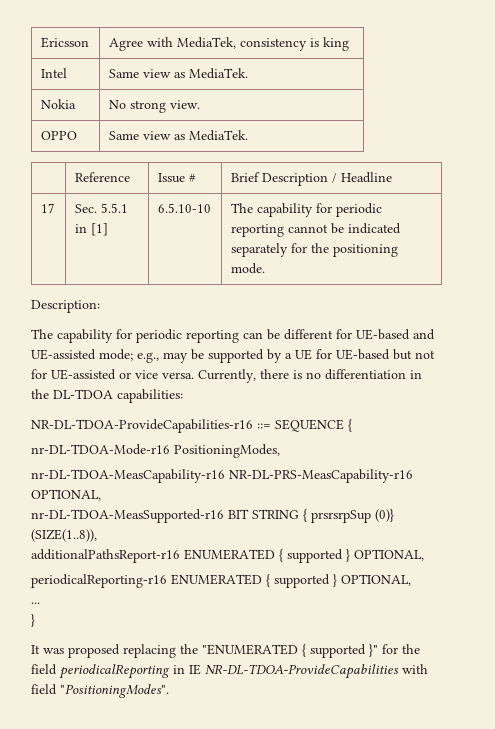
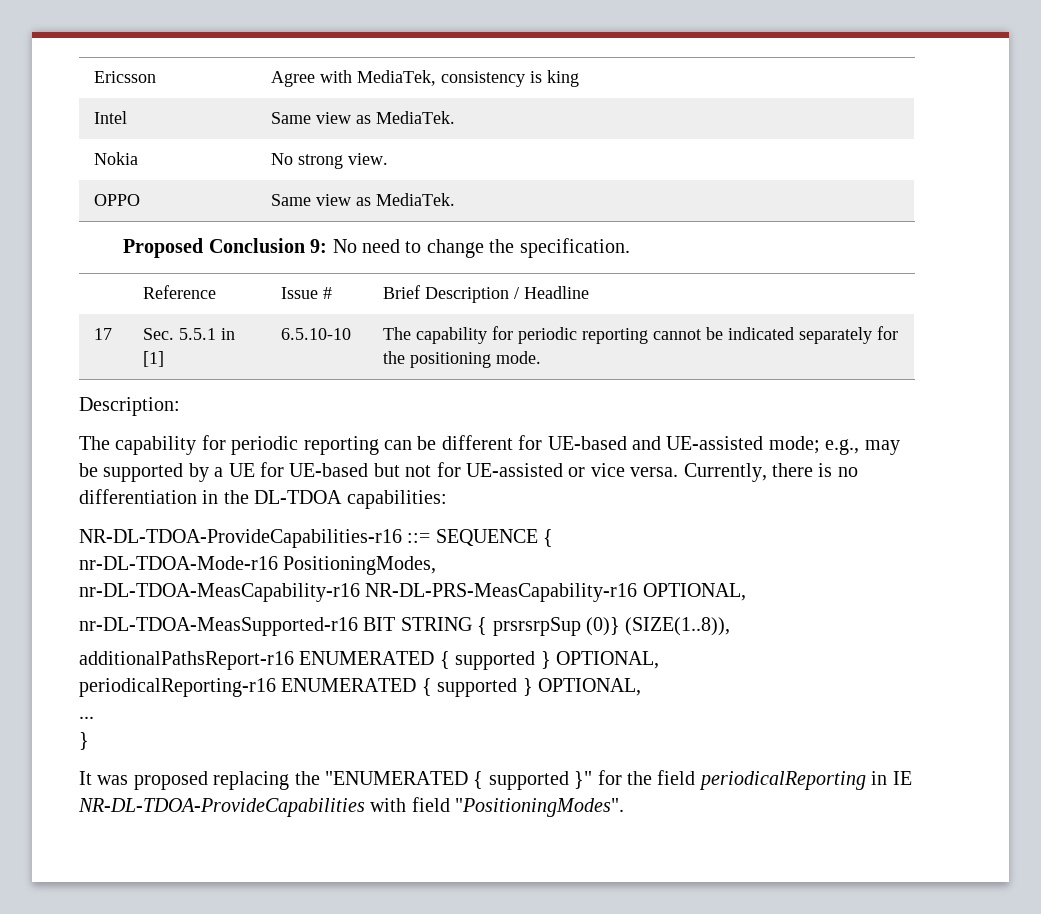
+ Proposed Conclusion 9: No need to change the specification.

